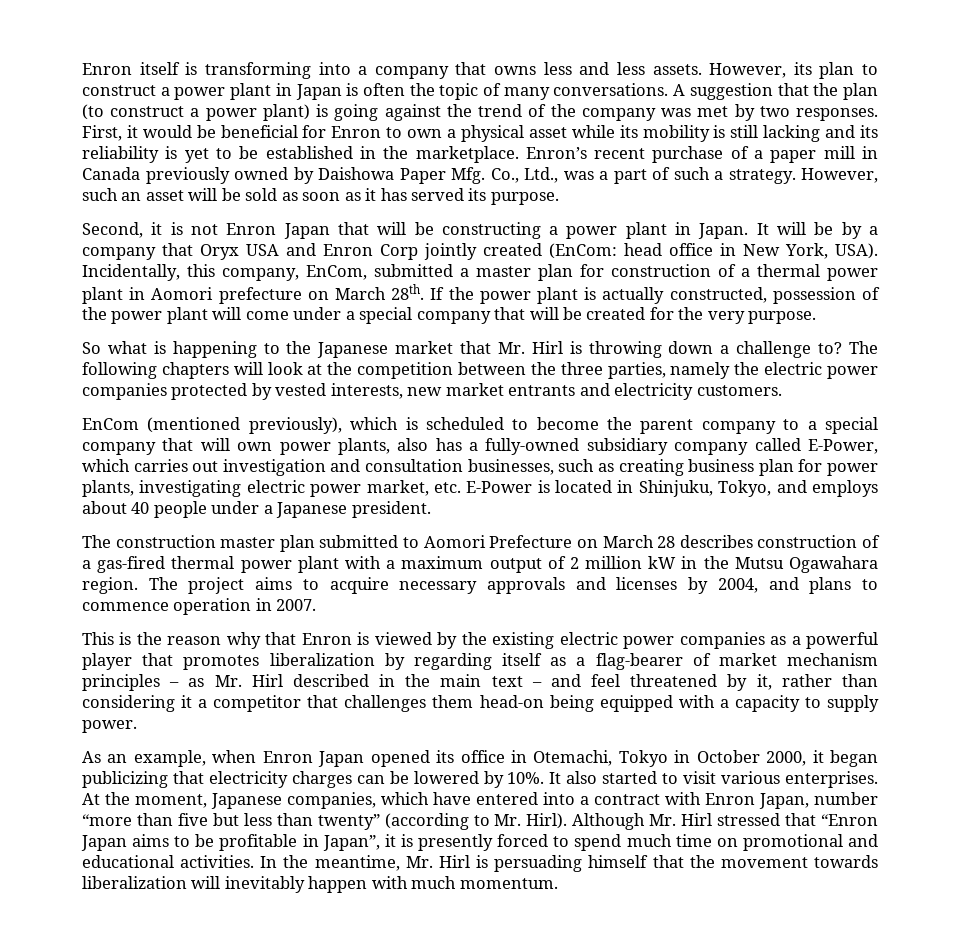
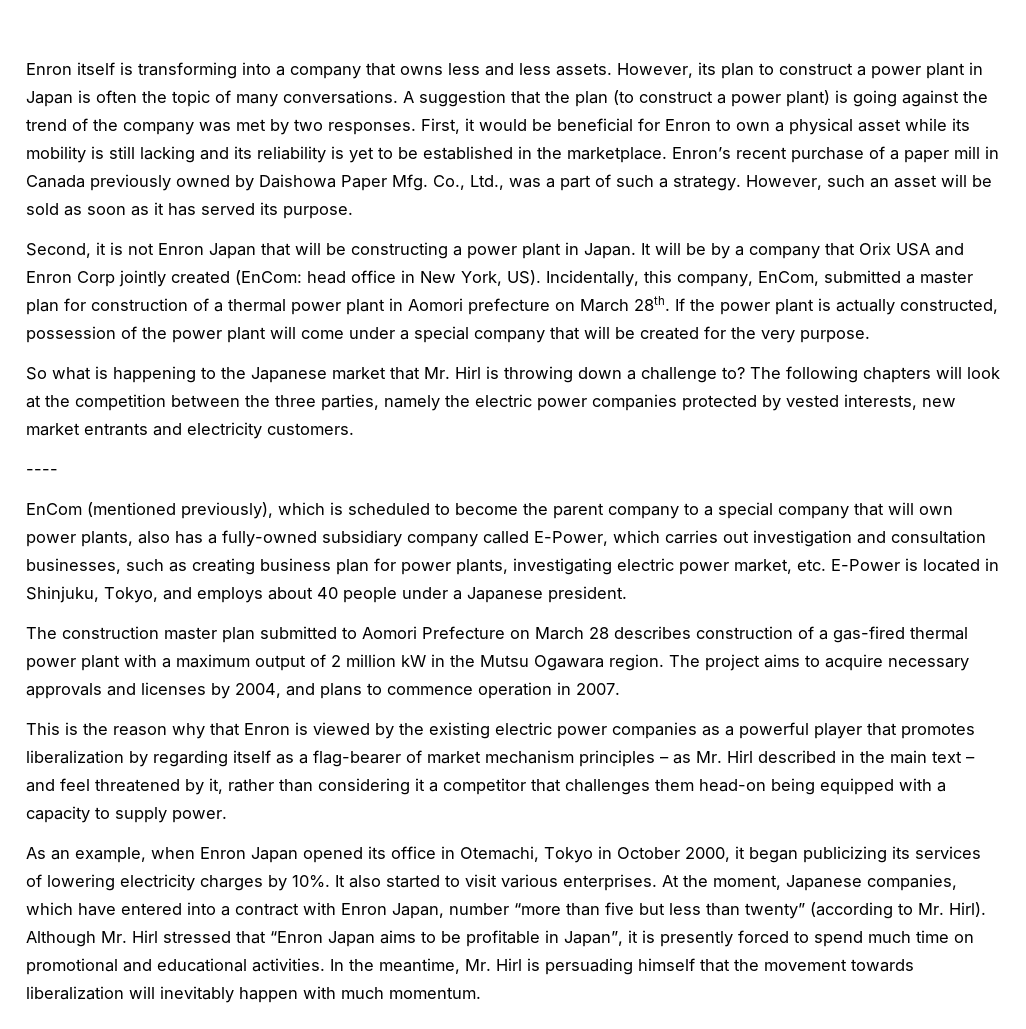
- It will be by a company that Oryx USA and Enron Corp jointly created (EnCom: head office in New York, USA). Incidentally, this company, EnCom, submitted a master plan for construction of a thermal power plant in Aomori prefecture on March 28th.
+ It will be by a company that Orix USA and Enron Corp jointly created (EnCom: head office in New York, US). Incidentally, this company, EnCom, submitted a master plan for construction of a thermal power plant in Aomori prefecture on March 28th.
+ ----
- The construction master plan submitted to Aomori Prefecture on March 28 describes construction of a gas-fired thermal power plant with a maximum output of 2 million kW in the Mutsu Ogawahara region.
+ The construction master plan submitted to Aomori Prefecture on March 28 describes construction of a gas-fired thermal power plant with a maximum output of 2 million kW in the Mutsu Ogawara region.
- As an example, when Enron Japan opened its office in Otemachi, Tokyo in October 2000, it began publicizing that electricity charges can be lowered by 10%.
+ As an example, when Enron Japan opened its office in Otemachi, Tokyo in October 2000, it began publicizing its services of lowering electricity charges by 10%.

